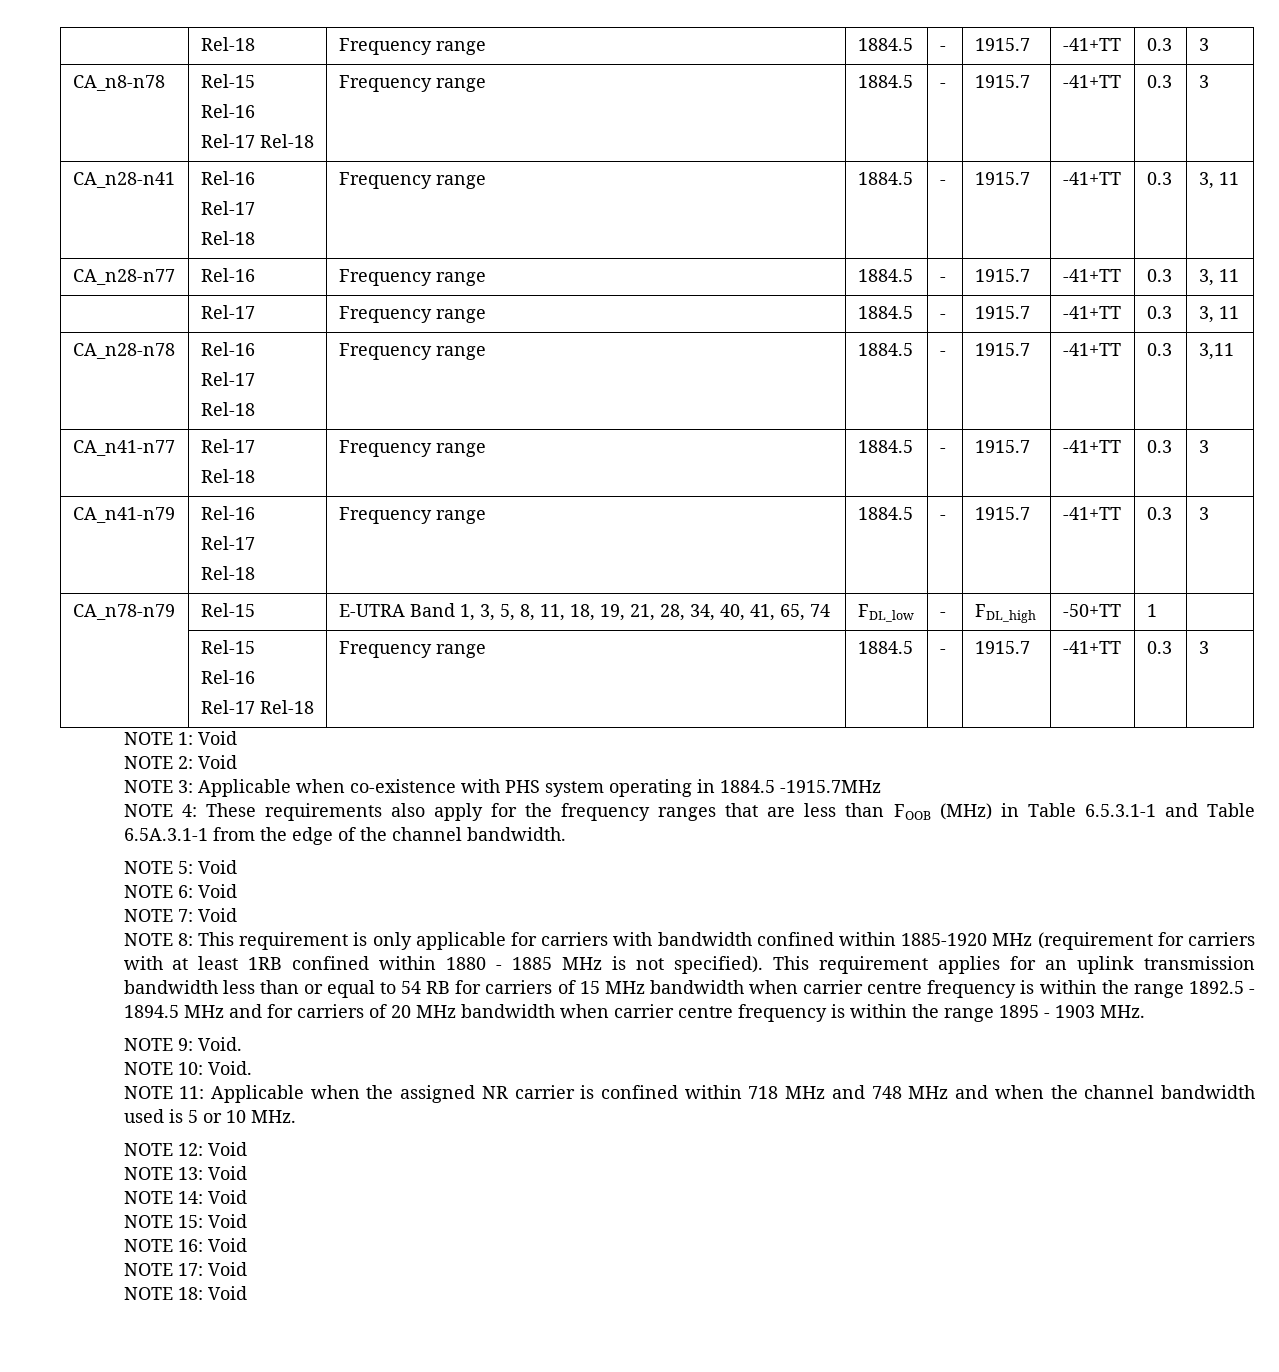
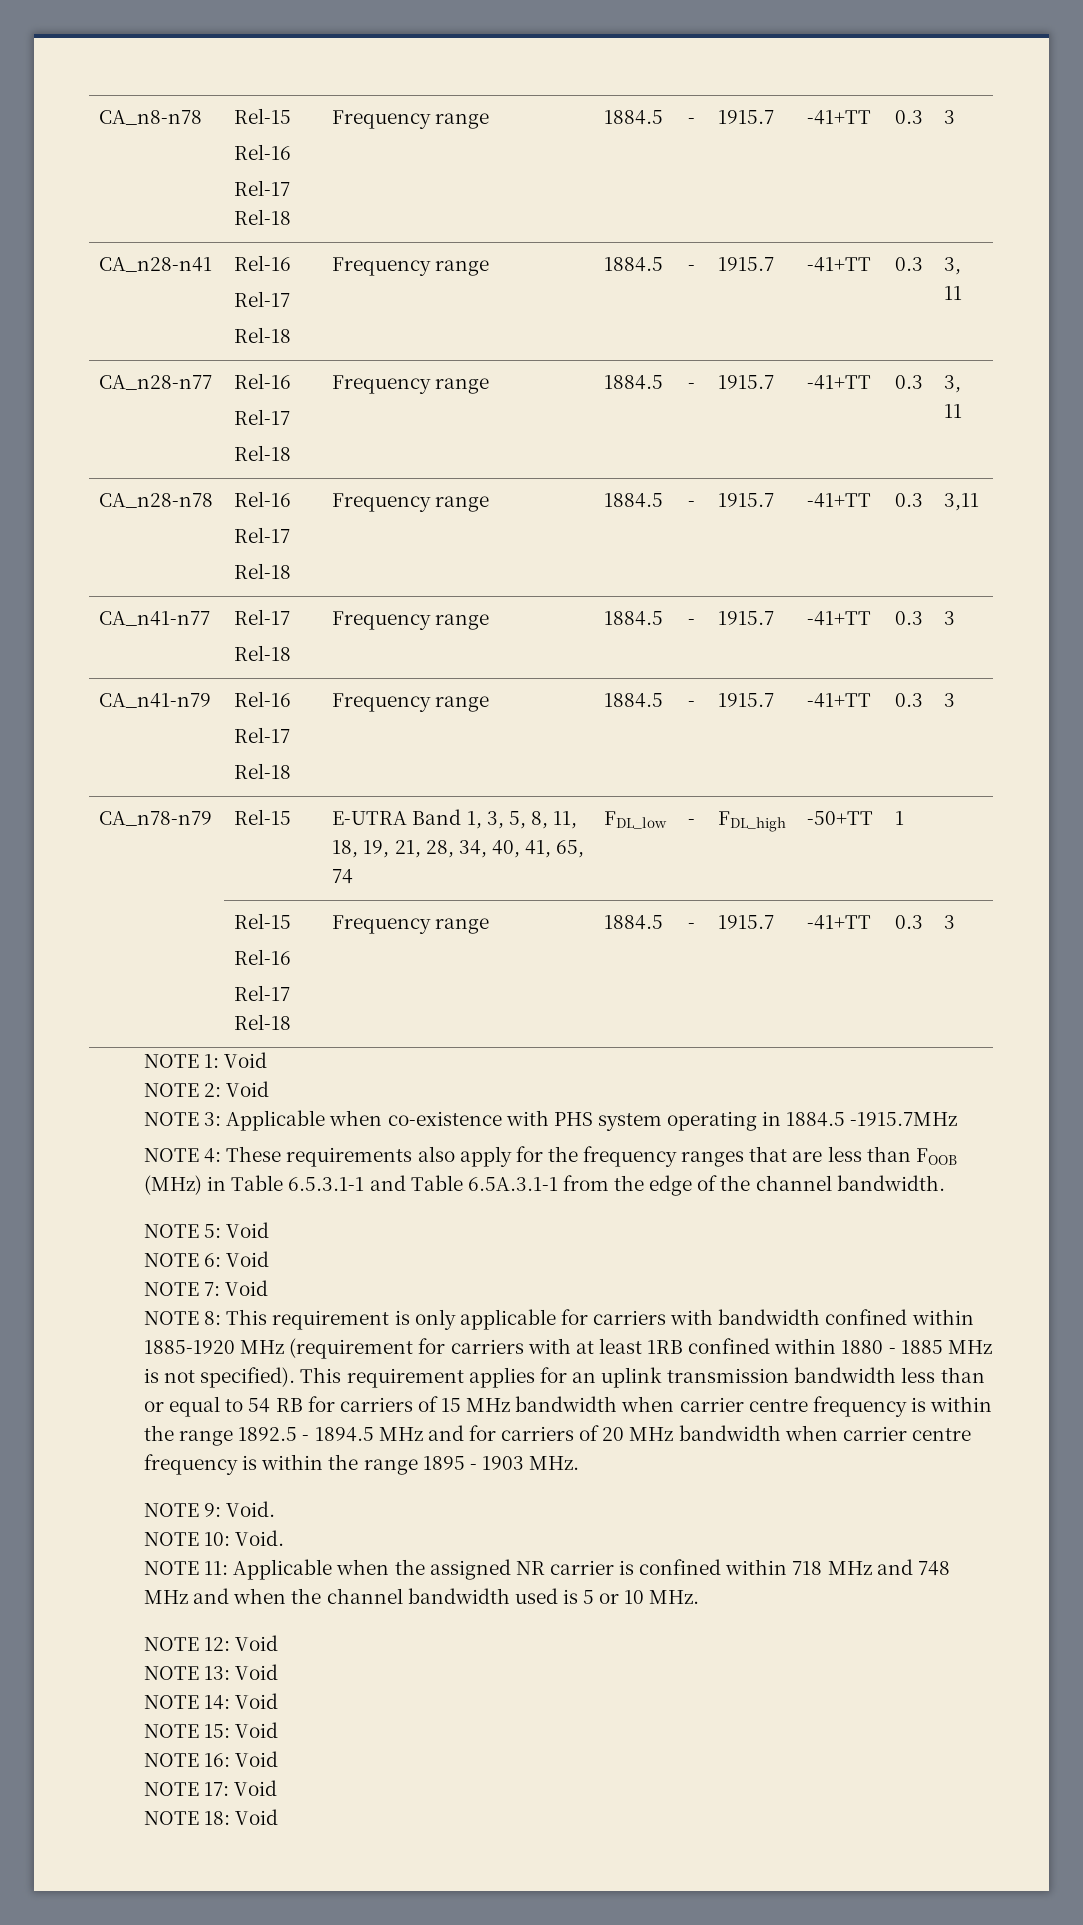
- | Rel-18 | Frequency range | 1884.5 | - | 1915.7 | -41+TT | 0.3 | 3
- CA_n28-n77 | Rel-16 | Frequency range | 1884.5 | - | 1915.7 | -41+TT | 0.3 | 3, 11
- | Rel-17 | Frequency range | 1884.5 | - | 1915.7 | -41+TT | 0.3 | 3, 11
+ CA_n28-n77 | Rel-16
+ Rel-17
+ Rel-18 | Frequency range | 1884.5 | - | 1915.7 | -41+TT | 0.3 | 3, 11

